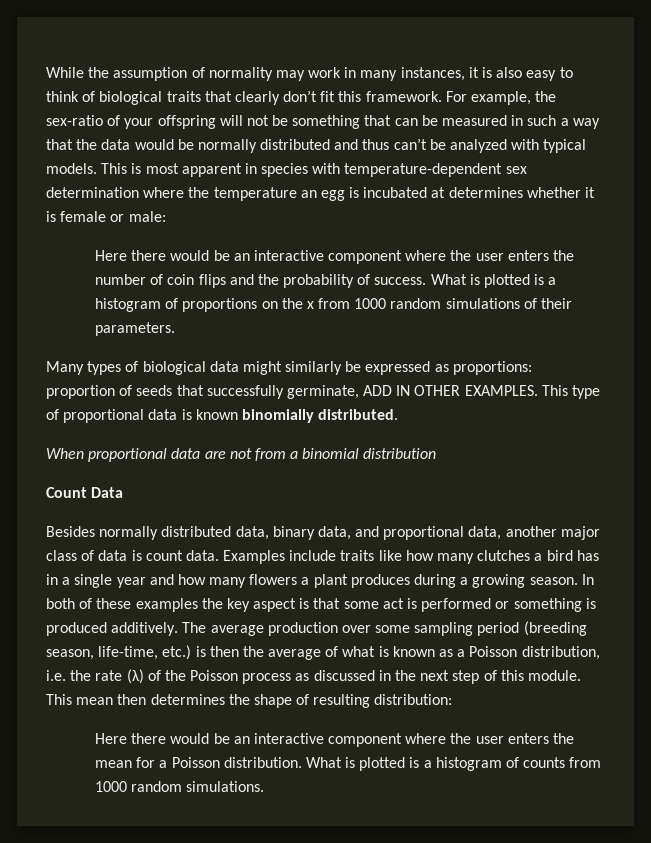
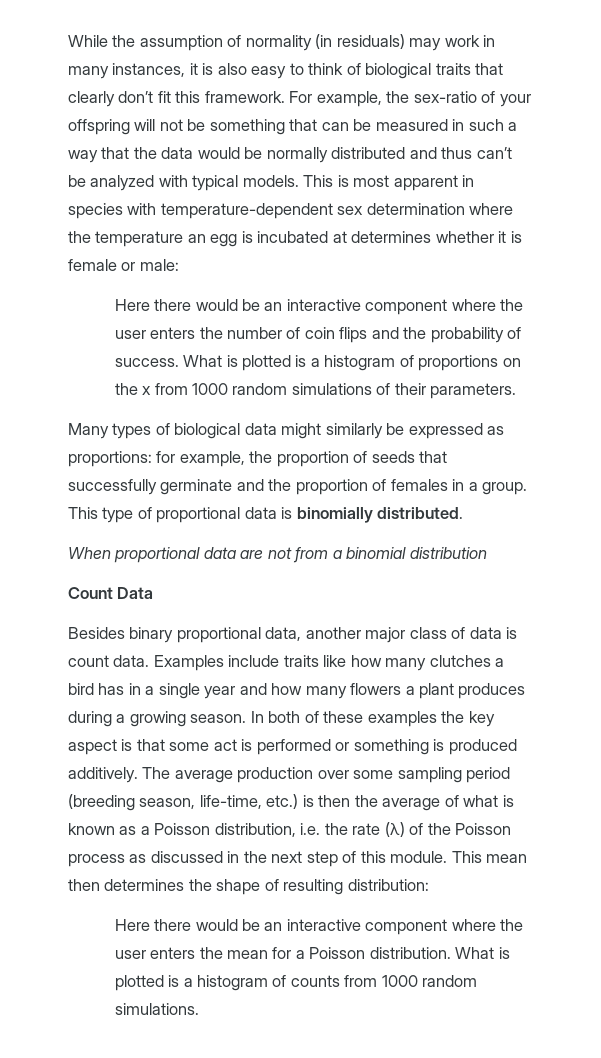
- While the assumption of normality may work in many instances, it is also easy to think of biological traits that clearly don’t fit this framework.
+ While the assumption of normality (in residuals) may work in many instances, it is also easy to think of biological traits that clearly don’t fit this framework.
- Many types of biological data might similarly be expressed as proportions: proportion of seeds that successfully germinate, ADD IN OTHER EXAMPLES.
+ Many types of biological data might similarly be expressed as proportions: for example, the proportion of seeds that successfully germinate and the proportion of females in a group.
- This type of proportional data is known binomially distributed.
+ This type of proportional data is binomially distributed.
- Besides normally distributed data, binary data, and proportional data, another major class of data is count data.
+ Besides binary proportional data, another major class of data is count data.

